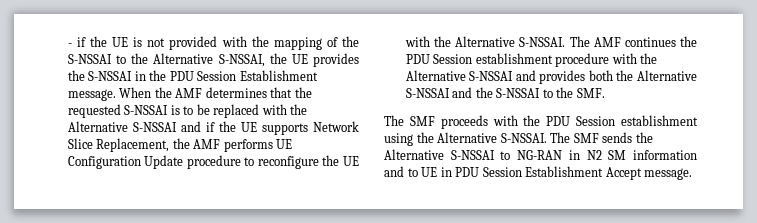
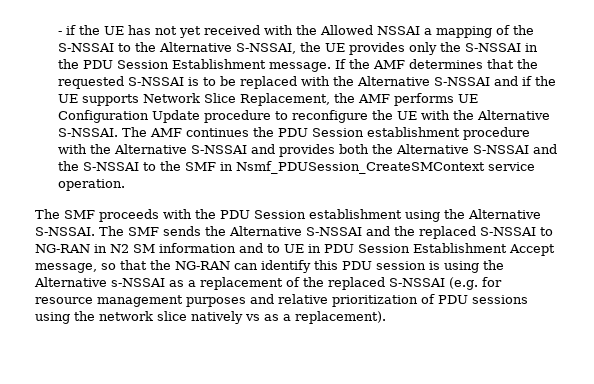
- - if the UE is not provided with the mapping of the S-NSSAI to the Alternative S-NSSAI, the UE provides the S-NSSAI in the PDU Session Establishment message.
+ - if the UE has not yet received with the Allowed NSSAI a mapping of the S-NSSAI to the Alternative S-NSSAI, the UE provides only the S-NSSAI in the PDU Session Establishment message.
- When the AMF determines that the requested S-NSSAI is to be replaced with the Alternative S-NSSAI and if the UE supports Network Slice Replacement, the AMF performs UE Configuration Update procedure to reconfigure the UE with the Alternative S-NSSAI.
+ If the AMF determines that the requested S-NSSAI is to be replaced with the Alternative S-NSSAI and if the UE supports Network Slice Replacement, the AMF performs UE Configuration Update procedure to reconfigure the UE with the Alternative S-NSSAI.
- The AMF continues the PDU Session establishment procedure with the Alternative S-NSSAI and provides both the Alternative S-NSSAI and the S-NSSAI to the SMF.
+ The AMF continues the PDU Session establishment procedure with the Alternative S-NSSAI and provides both the Alternative S-NSSAI and the S-NSSAI to the SMF in Nsmf_PDUSession_CreateSMContext service operation.
- The SMF sends the Alternative S-NSSAI to NG-RAN in N2 SM information and to UE in PDU Session Establishment Accept message.
+ The SMF sends the Alternative S-NSSAI and the replaced S-NSSAI to NG-RAN in N2 SM information and to UE in PDU Session Establishment Accept message, so that the NG-RAN can identify this PDU session is using the Alternative s-NSSAI as a replacement of the replaced S-NSSAI (e.g. for resource management purposes and relative prioritization of PDU sessions using the network slice natively vs as a replacement).

